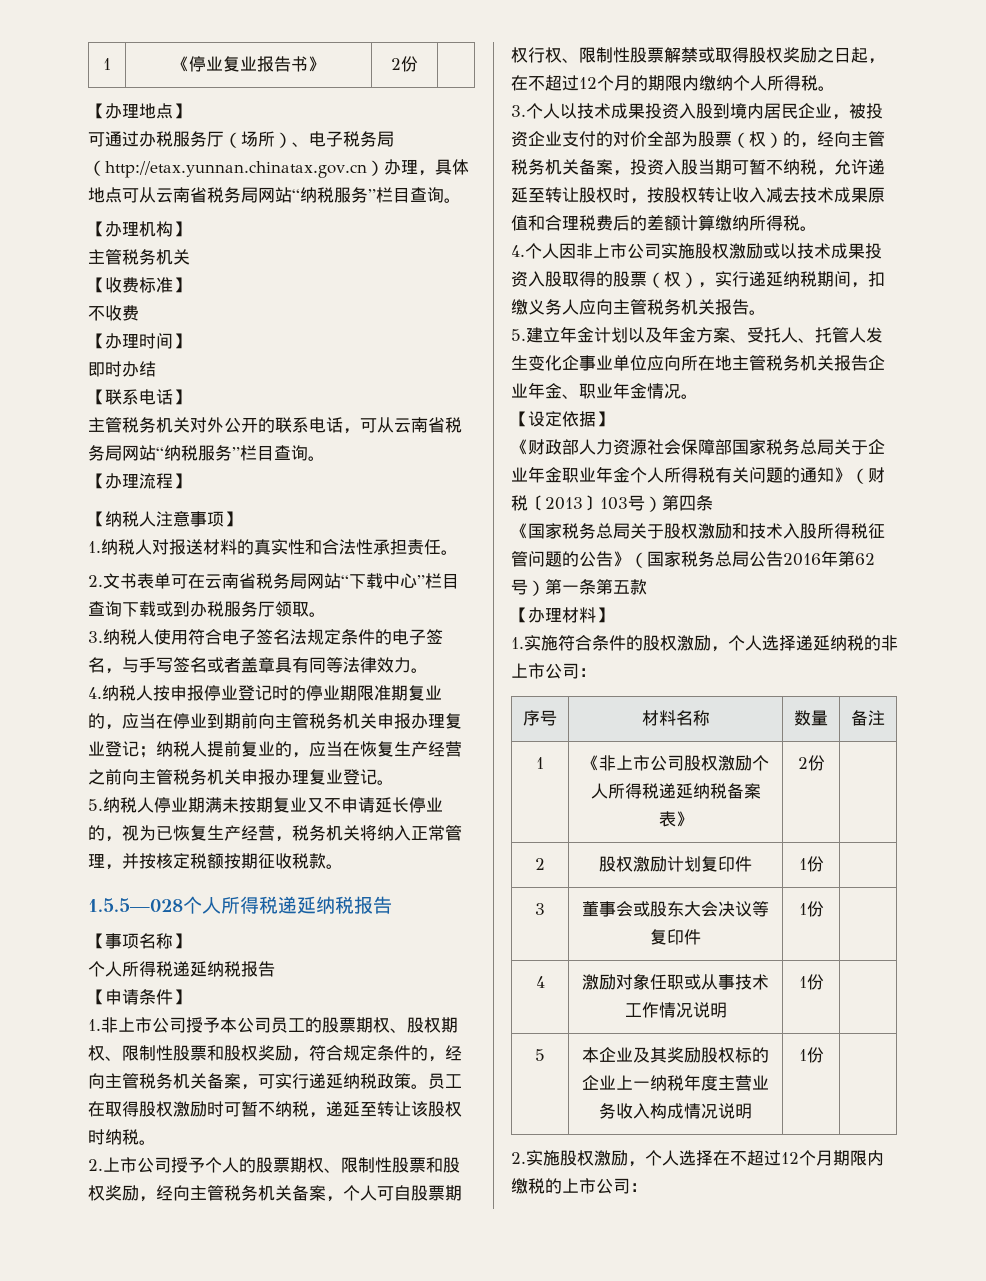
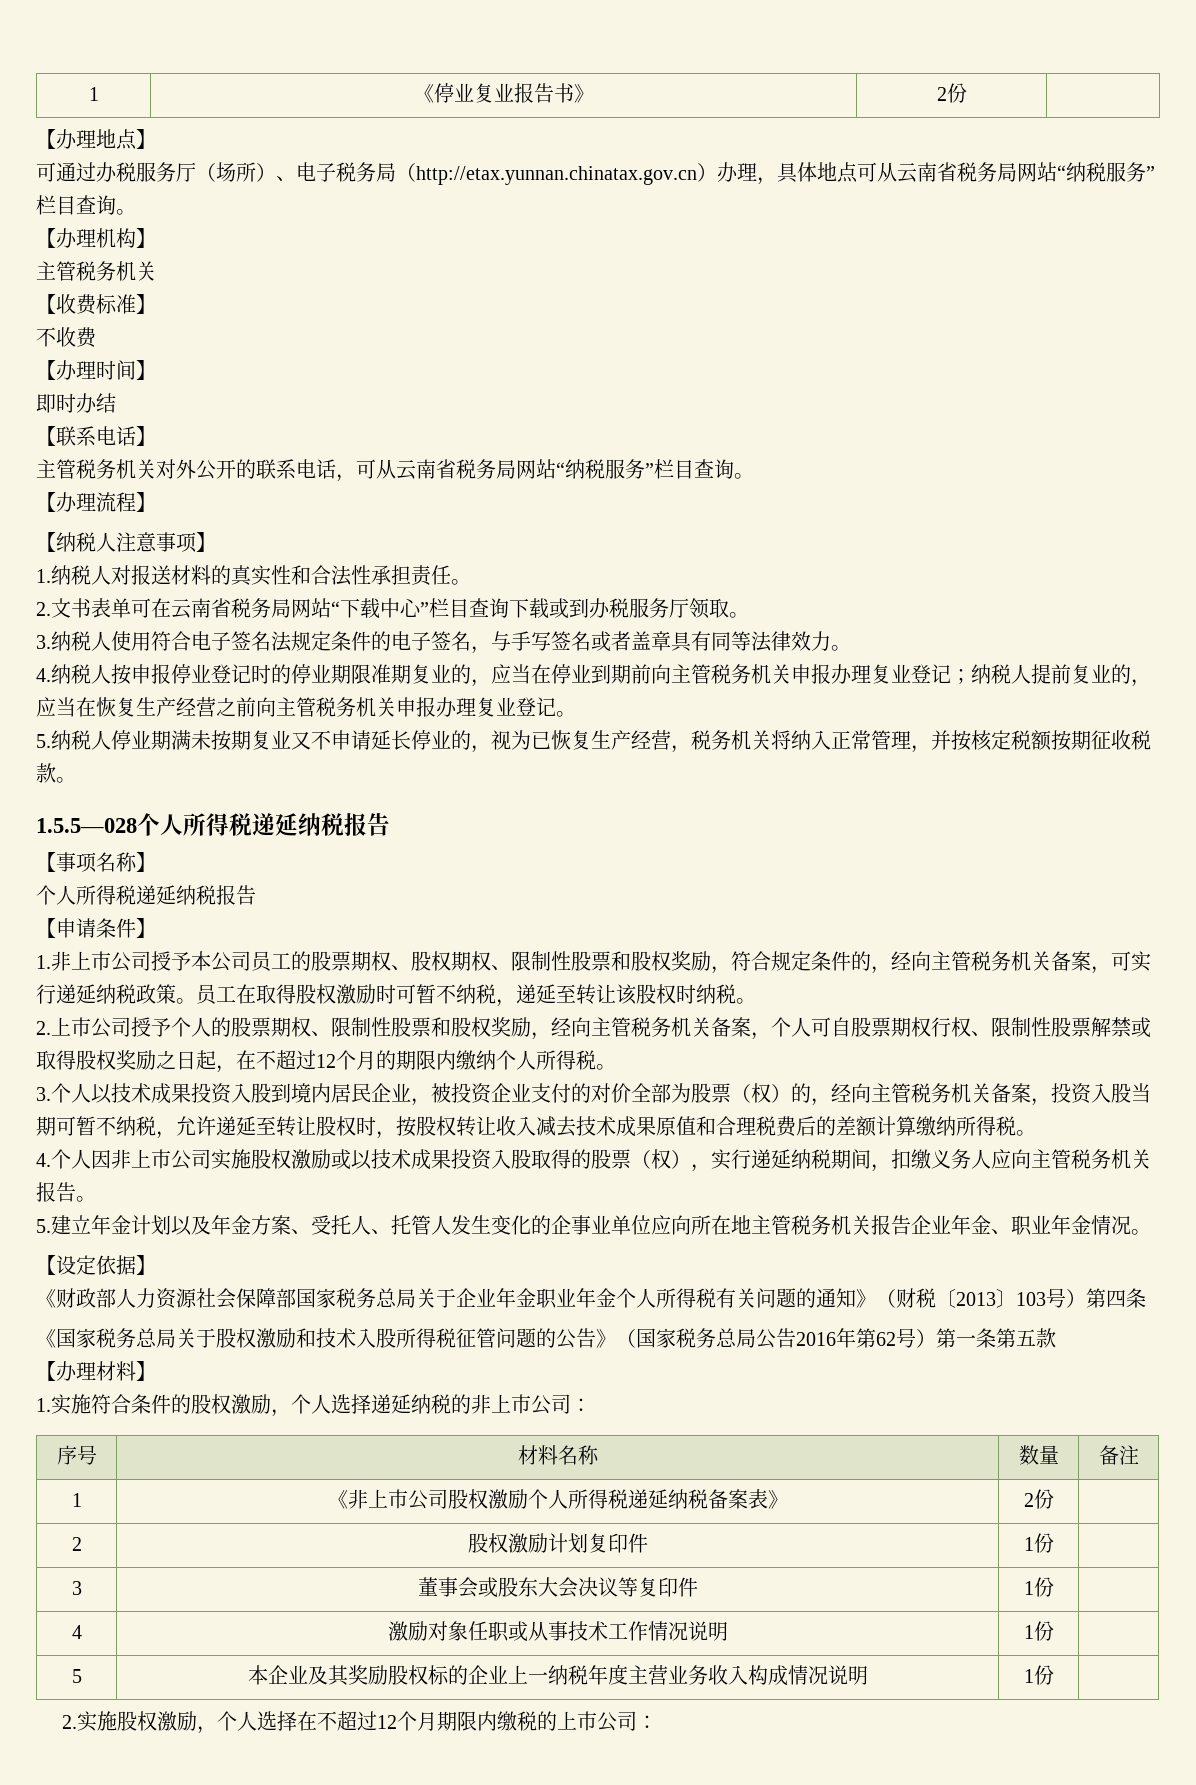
- 5.建立年金计划以及年金方案、受托人、托管人发生变化企事业单位应向所在地主管税务机关报告企业年金、职业年金情况。
+ 5.建立年金计划以及年金方案、受托人、托管人发生变化的企事业单位应向所在地主管税务机关报告企业年金、职业年金情况。

